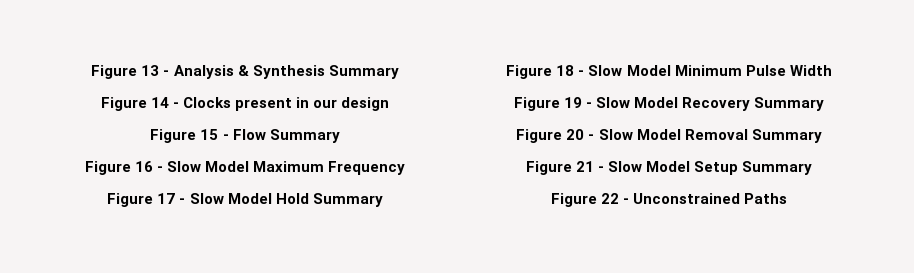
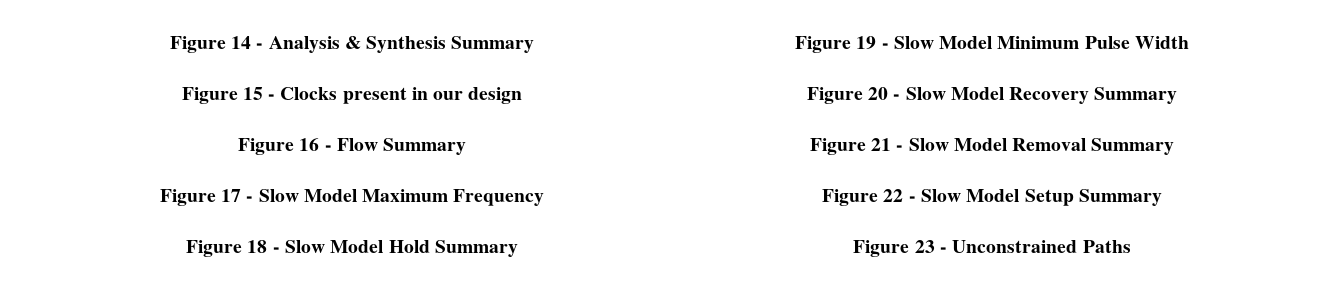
- Figure 13 - Analysis & Synthesis Summary
+ Figure 14 - Analysis & Synthesis Summary
- Figure 14 - Clocks present in our design
+ Figure 15 - Clocks present in our design
- Figure 15 - Flow Summary
+ Figure 16 - Flow Summary
- Figure 16 - Slow Model Maximum Frequency
+ Figure 17 - Slow Model Maximum Frequency
- Figure 17 - Slow Model Hold Summary
+ Figure 18 - Slow Model Hold Summary
- Figure 18 - Slow Model Minimum Pulse Width
+ Figure 19 - Slow Model Minimum Pulse Width
- Figure 19 - Slow Model Recovery Summary
+ Figure 20 - Slow Model Recovery Summary
- Figure 20 - Slow Model Removal Summary
+ Figure 21 - Slow Model Removal Summary
- Figure 21 - Slow Model Setup Summary
+ Figure 22 - Slow Model Setup Summary
- Figure 22 - Unconstrained Paths
+ Figure 23 - Unconstrained Paths

